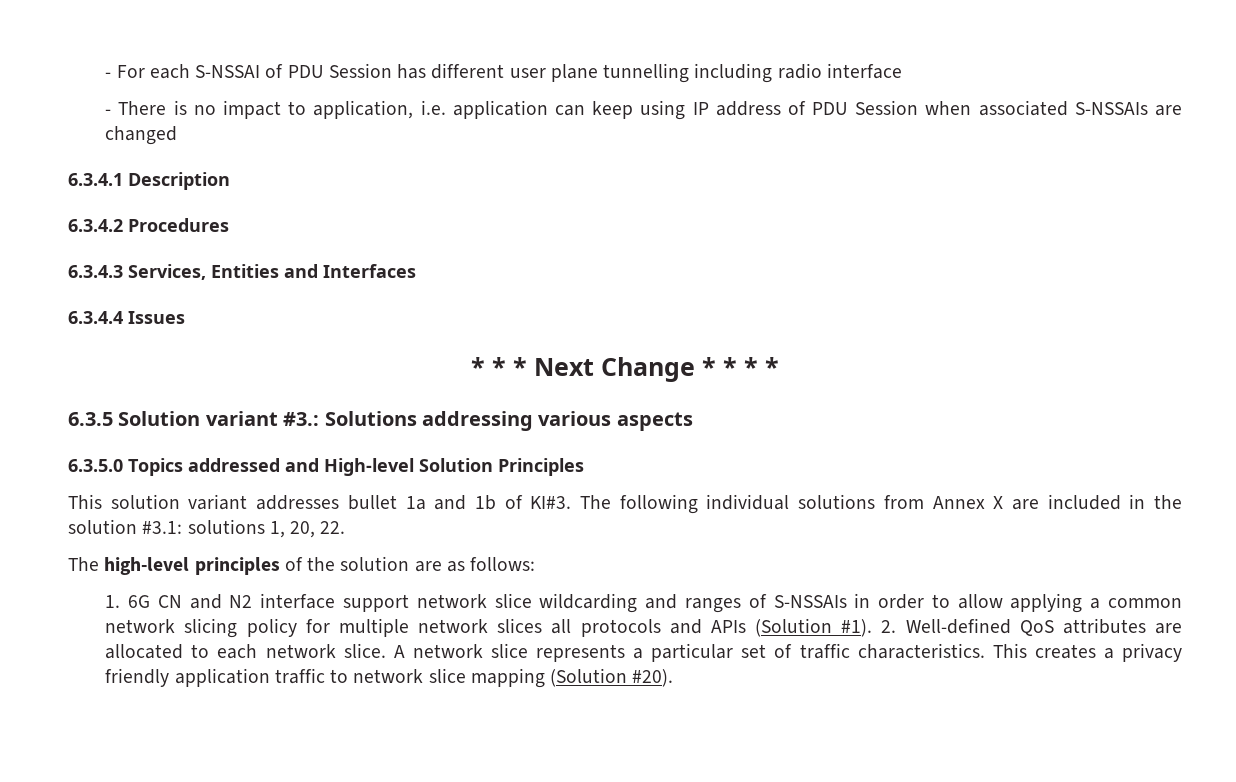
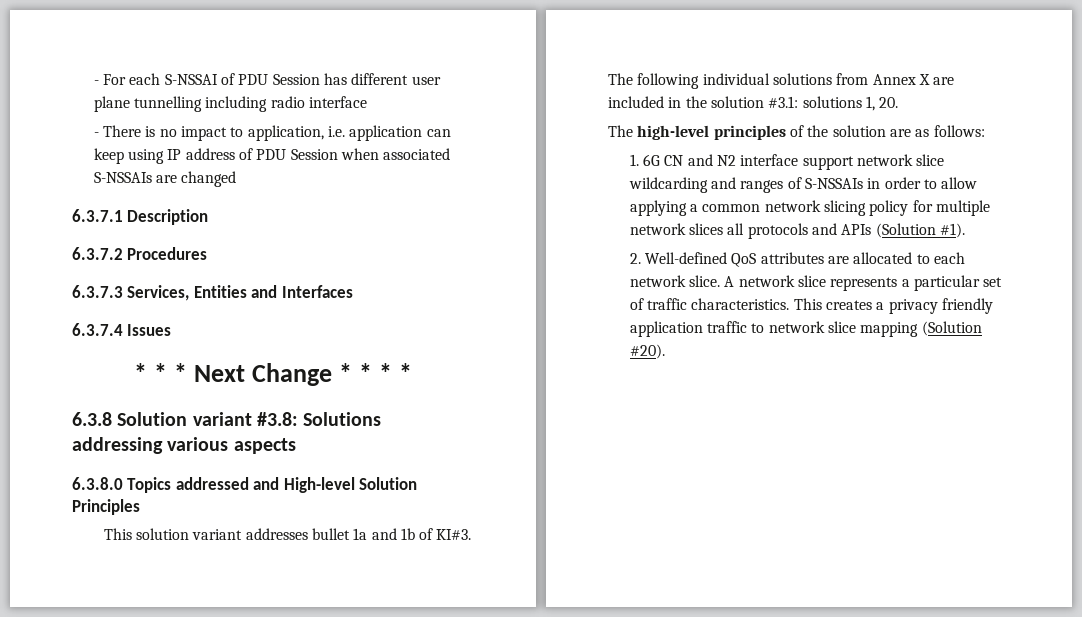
- 6.3.4.1 Description
+ 6.3.7.1 Description
- 6.3.4.2 Procedures
+ 6.3.7.2 Procedures
- 6.3.4.3 Services, Entities and Interfaces
+ 6.3.7.3 Services, Entities and Interfaces
- 6.3.4.4 Issues
+ 6.3.7.4 Issues
- 6.3.5 Solution variant #3.: Solutions addressing various aspects
+ 6.3.8 Solution variant #3.8: Solutions addressing various aspects
- 6.3.5.0 Topics addressed and High-level Solution Principles
+ 6.3.8.0 Topics addressed and High-level Solution Principles
- The following individual solutions from Annex X are included in the solution #3.1: solutions 1, 20, 22.
+ The following individual solutions from Annex X are included in the solution #3.1: solutions 1, 20.
- 1. 6G CN and N2 interface support network slice wildcarding and ranges of S-NSSAIs in order to allow applying a common network slicing policy for multiple network slices all protocols and APIs (Solution #1). 2. Well-defined QoS attributes are allocated to each network slice.
+ 1. 6G CN and N2 interface support network slice wildcarding and ranges of S-NSSAIs in order to allow applying a common network slicing policy for multiple network slices all protocols and APIs (Solution #1).
+ 2. Well-defined QoS attributes are allocated to each network slice.

